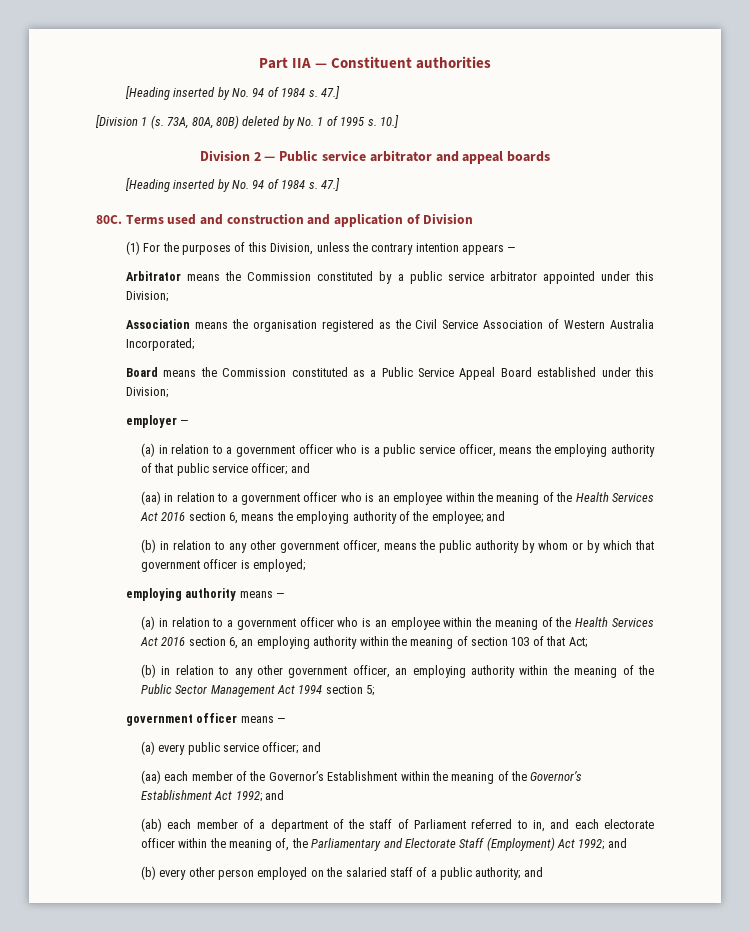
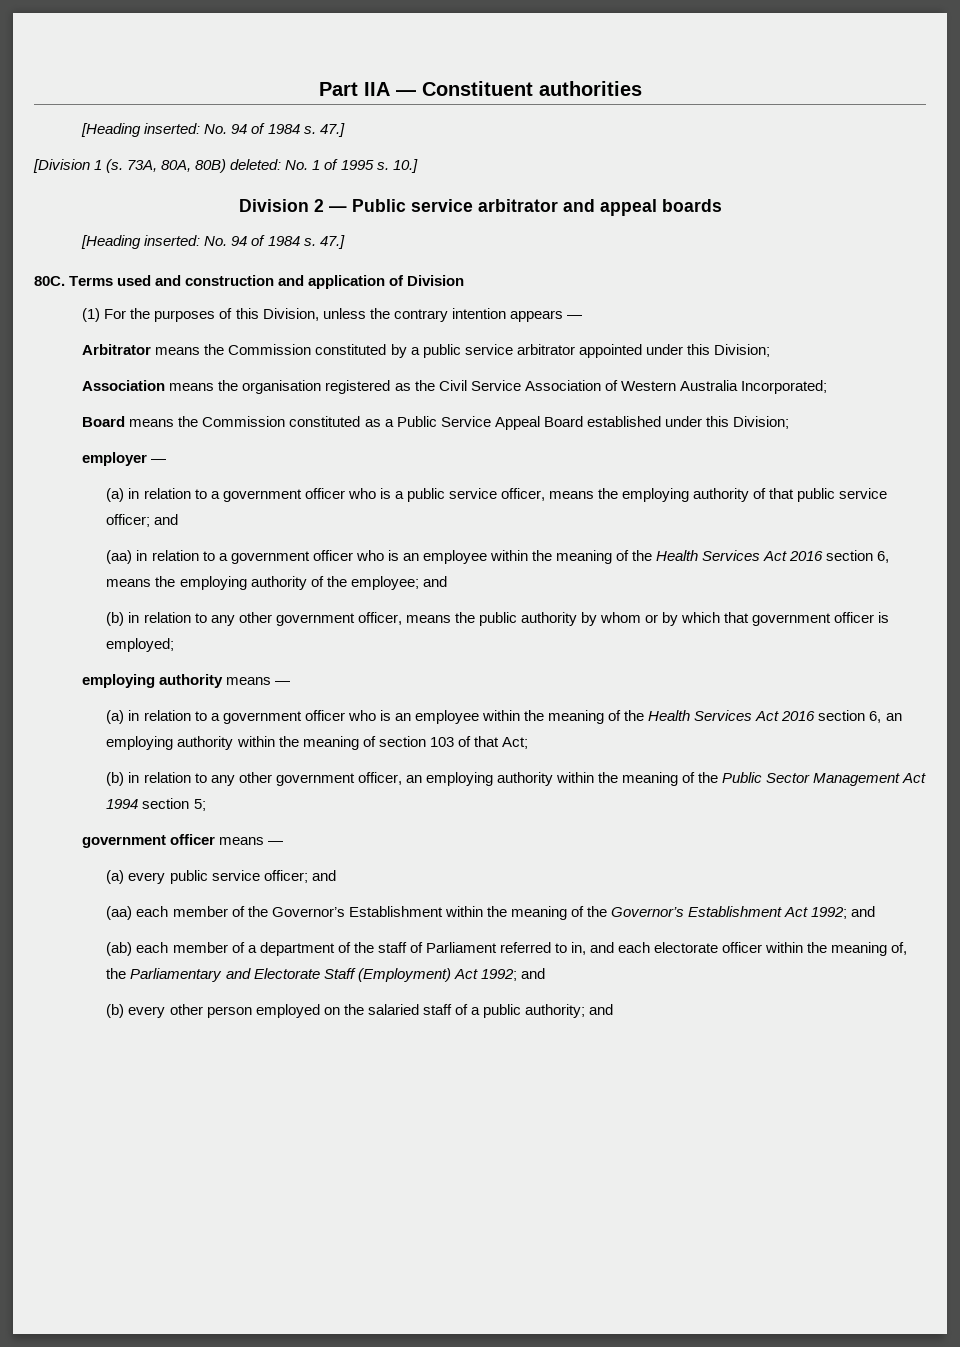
  Part IIA — Constituent authorities
- [Heading inserted by No. 94 of 1984 s.
+ [Heading inserted: No. 94 of 1984 s.
- 73A, 80A, 80B) deleted by No. 1 of 1995 s.
+ 73A, 80A, 80B) deleted: No. 1 of 1995 s.
  Division 2 — Public service arbitrator and appeal boards
- [Heading inserted by No. 94 of 1984 s.
+ [Heading inserted: No. 94 of 1984 s.

